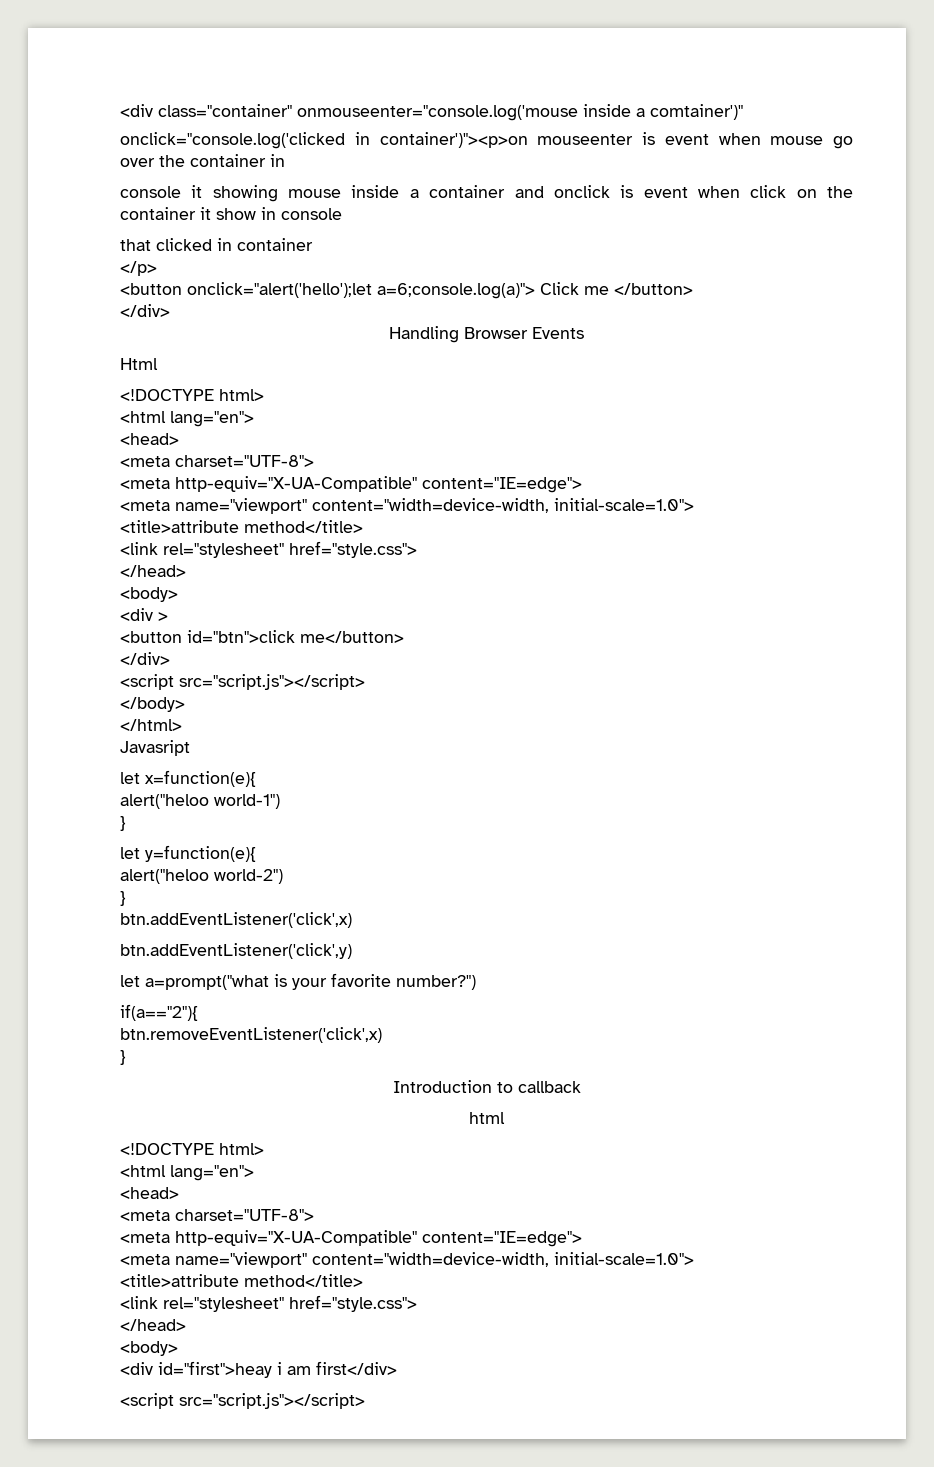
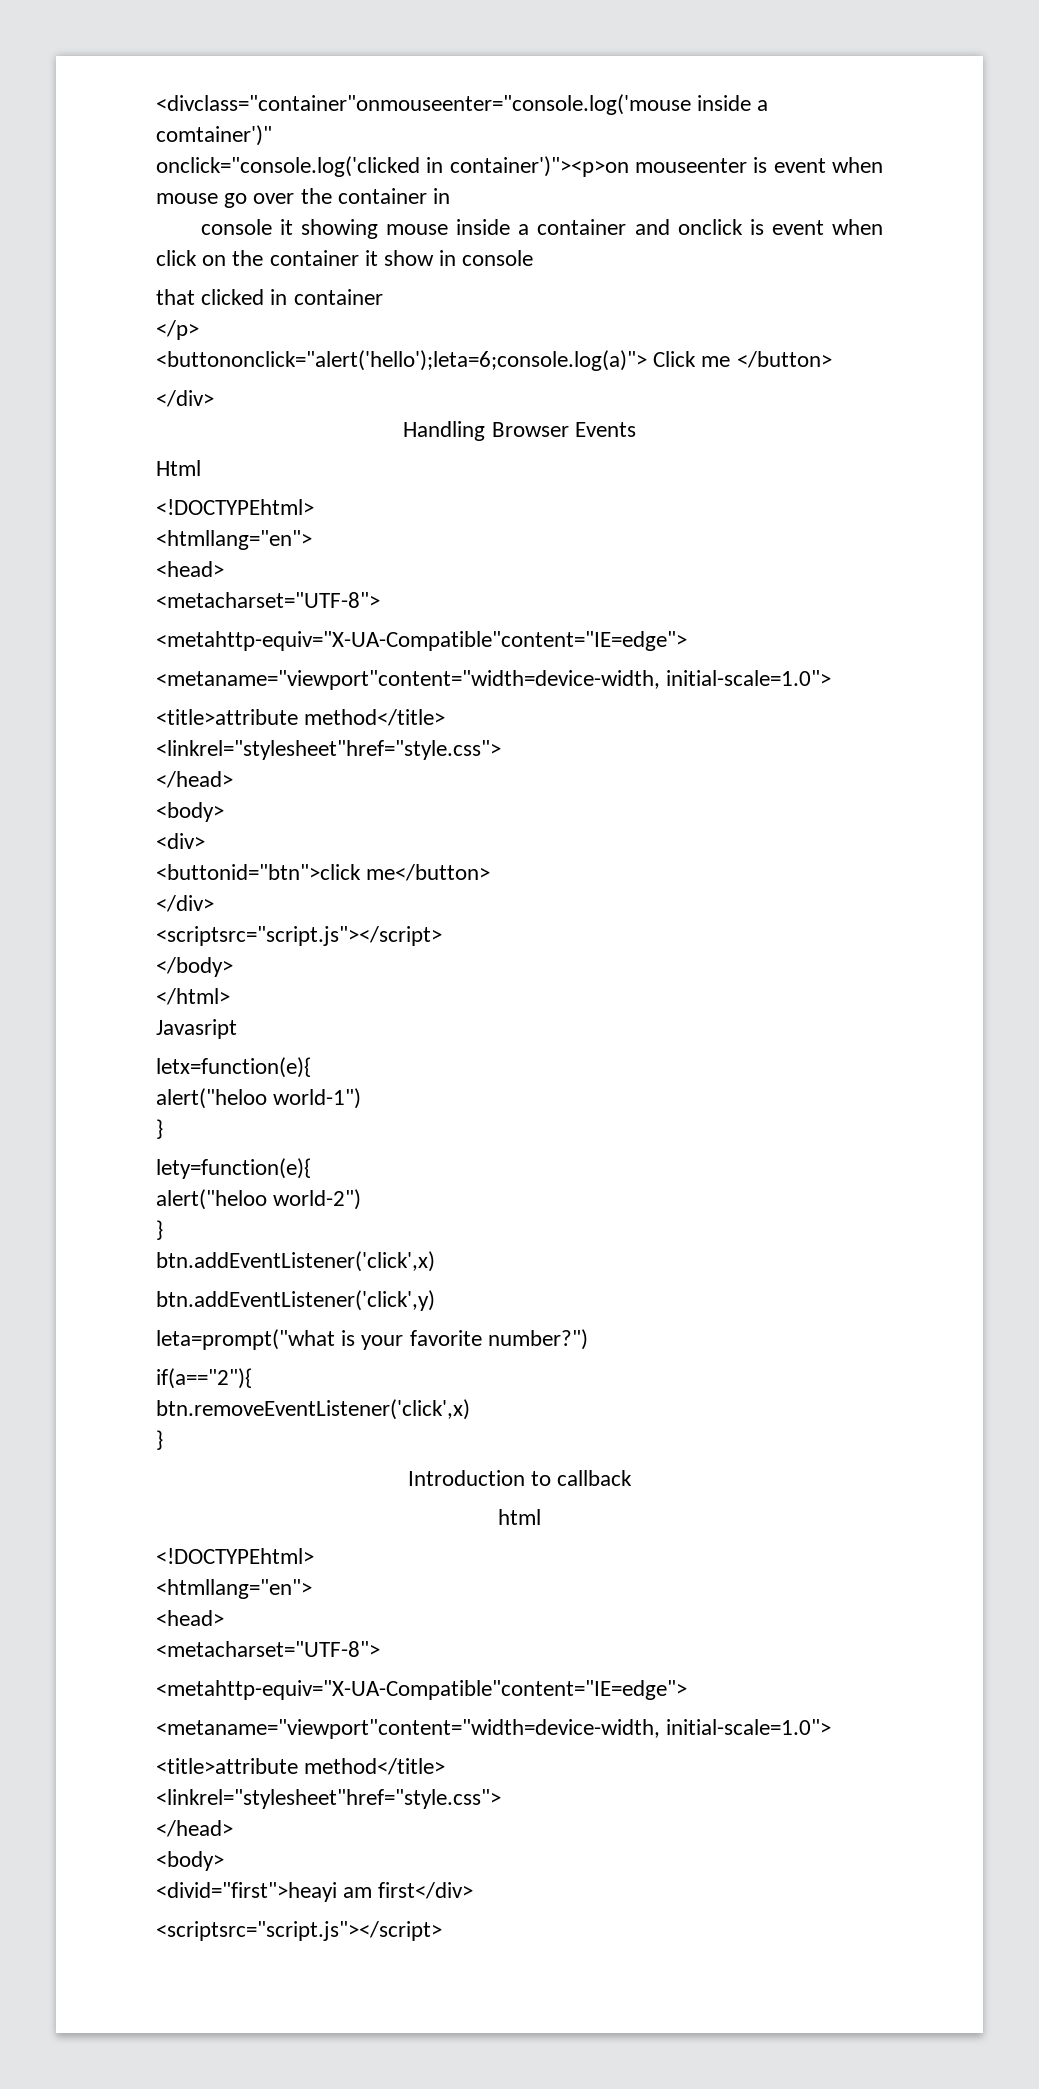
- <div class="container" onmouseenter="console.log('mouse inside a comtainer')"
+ <divclass="container"onmouseenter="console.log('mouse inside a comtainer')"
- <button onclick="alert('hello');let a=6;console.log(a)"> Click me </button>
+ <buttononclick="alert('hello');leta=6;console.log(a)"> Click me </button>
  Html
- <!DOCTYPE html>
- <html lang="en">
+ <!DOCTYPEhtml>
+ <htmllang="en">
  <head>
- <meta charset="UTF-8">
- <meta http-equiv="X-UA-Compatible" content="IE=edge">
- <meta name="viewport" content="width=device-width, initial-scale=1.0">
+ <metacharset="UTF-8">
+ <metahttp-equiv="X-UA-Compatible"content="IE=edge">
+ <metaname="viewport"content="width=device-width, initial-scale=1.0">
  <title>attribute method</title>
- <link rel="stylesheet" href="style.css">
+ <linkrel="stylesheet"href="style.css">
  </head>
  <body>
- <div >
- <button id="btn">click me</button>
+ <div>
+ <buttonid="btn">click me</button>
  </div>
- <script src="script.js"></script>
+ <scriptsrc="script.js"></script>
- let x=function(e){
+ letx=function(e){
- let y=function(e){
+ lety=function(e){
- let a=prompt("what is your favorite number?")
+ leta=prompt("what is your favorite number?")
  html
- <!DOCTYPE html>
- <html lang="en">
+ <!DOCTYPEhtml>
+ <htmllang="en">
  <head>
- <meta charset="UTF-8">
- <meta http-equiv="X-UA-Compatible" content="IE=edge">
- <meta name="viewport" content="width=device-width, initial-scale=1.0">
+ <metacharset="UTF-8">
+ <metahttp-equiv="X-UA-Compatible"content="IE=edge">
+ <metaname="viewport"content="width=device-width, initial-scale=1.0">
  <title>attribute method</title>
- <link rel="stylesheet" href="style.css">
+ <linkrel="stylesheet"href="style.css">
  </head>
  <body>
- <div id="first">heay i am first</div>
- <script src="script.js"></script>
+ <divid="first">heayi am first</div>
+ <scriptsrc="script.js"></script>

